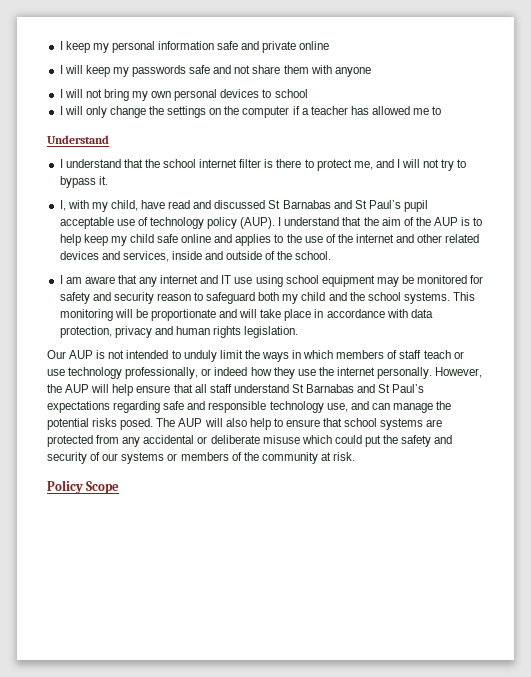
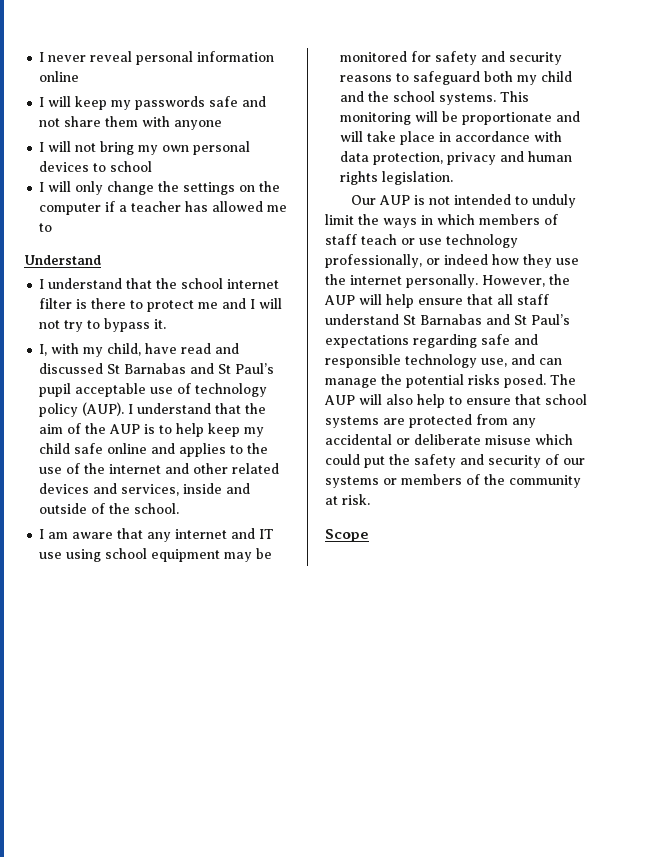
- I keep my personal information safe and private online
+ I never reveal personal information online
- I understand that the school internet filter is there to protect me, and I will not try to bypass it.
+ I understand that the school internet filter is there to protect me and I will not try to bypass it.
- I am aware that any internet and IT use using school equipment may be monitored for safety and security reason to safeguard both my child and the school systems.
+ I am aware that any internet and IT use using school equipment may be monitored for safety and security reasons to safeguard both my child and the school systems.
- Policy Scope
+ Scope

